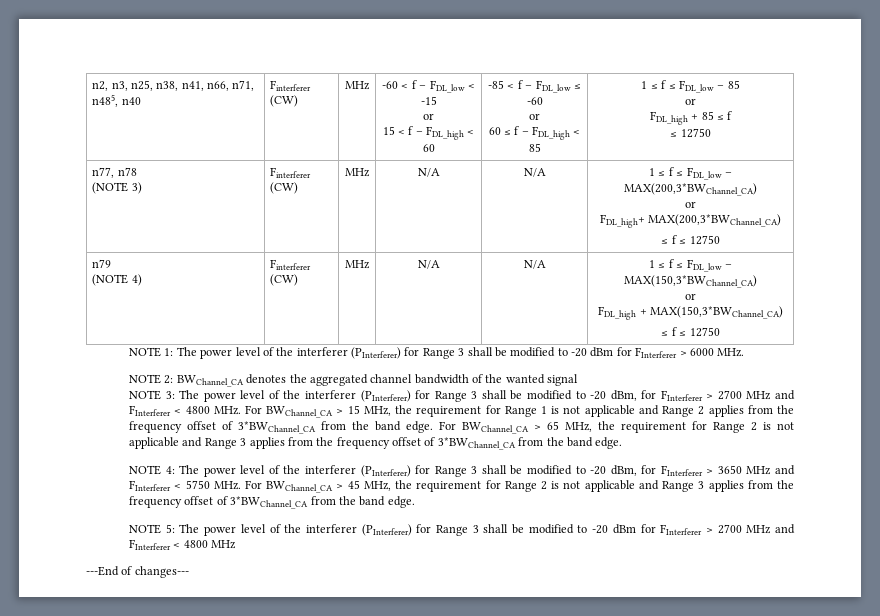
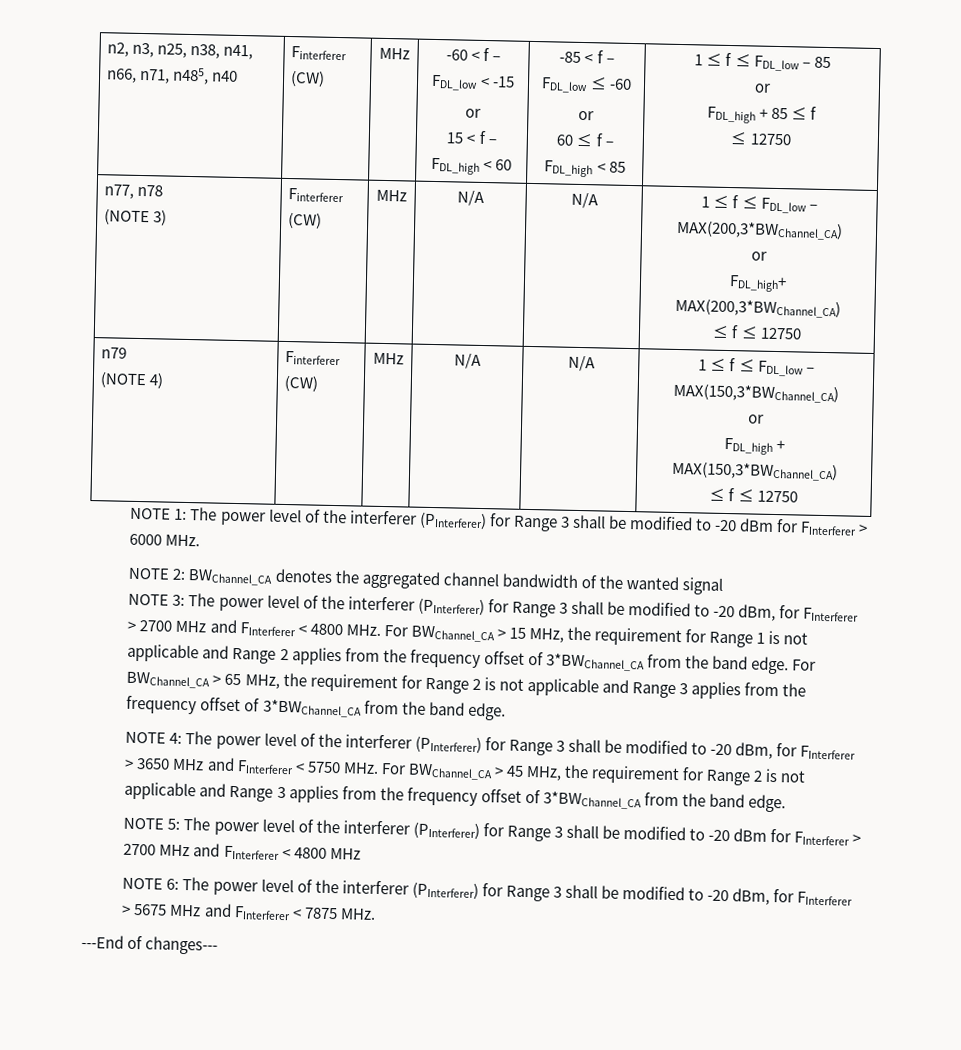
+ NOTE 6: The power level of the interferer (PInterferer) for Range 3 shall be modified to -20 dBm, for FInterferer > 5675 MHz and FInterferer < 7875 MHz.

